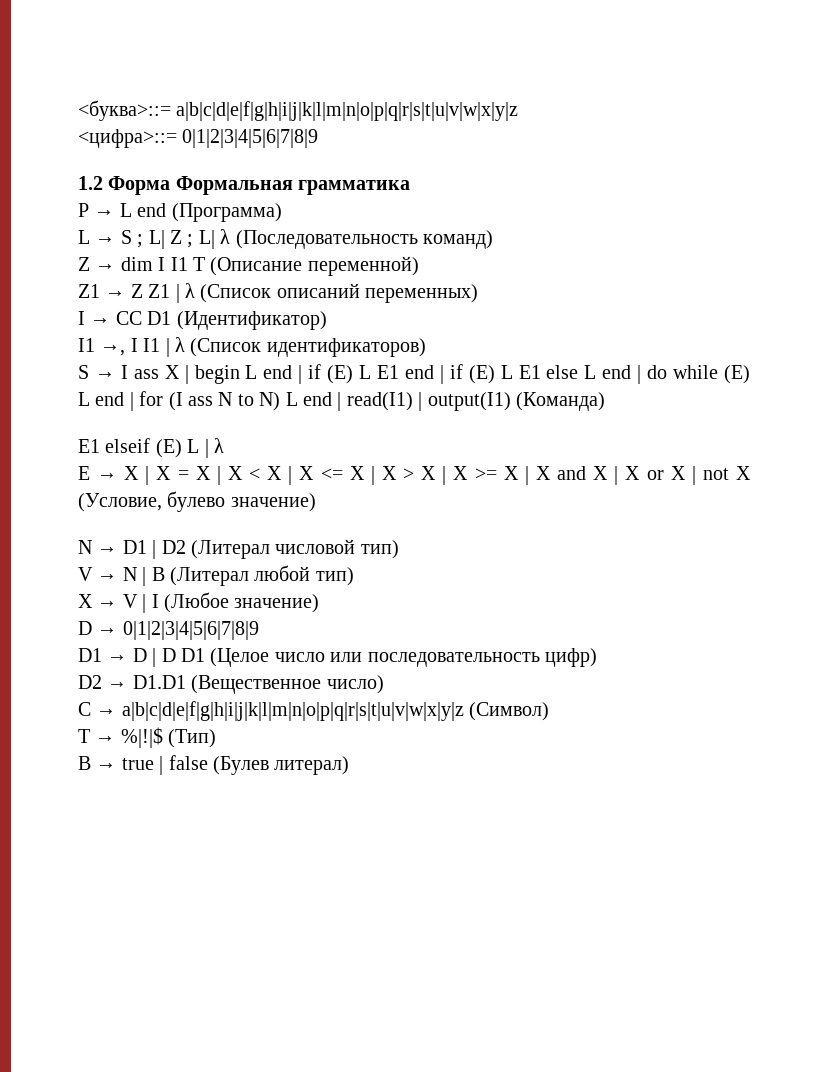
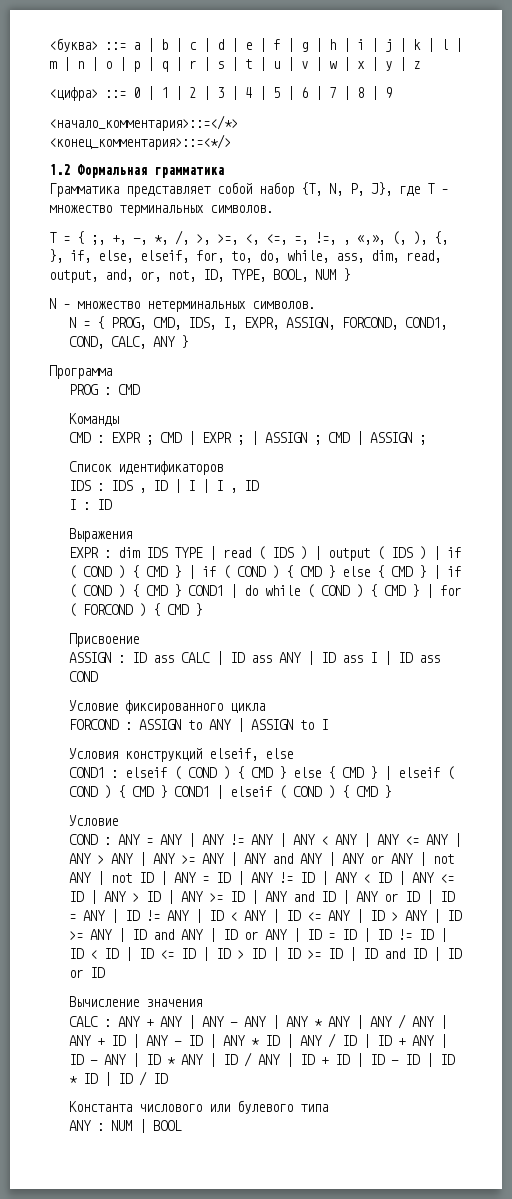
- <буква>::= a|b|c|d|e|f|g|h|i|j|k|l|m|n|o|p|q|r|s|t|u|v|w|x|y|z
- <цифра>::= 0|1|2|3|4|5|6|7|8|9
+ <буква> ::= a | b | c | d | e | f | g | h | i | j | k | l | m | n | o | p | q | r | s | t | u | v | w | x | y | z
+ <цифра> ::= 0 | 1 | 2 | 3 | 4 | 5 | 6 | 7 | 8 | 9
+ <начало_комментария>::=</*>
+ <конец_комментария>::=<*/>
- 1.2 Форма Формальная грамматика
+ 1.2 Формальная грамматика
- P → L end (Программа)
- L → S ; L| Z ; L| λ (Последовательность команд)
- Z → dim I I1 T (Описание переменной)
- Z1 → Z Z1 | λ (Список описаний переменных)
- I → CC D1 (Идентификатор)
- I1 →, I I1 | λ (Список идентификаторов)
- S → I ass X | begin L end | if (E) L E1 end | if (E) L E1 else L end | do while (E) L end | for (I ass N to N) L end | read(I1) | output(I1) (Команда)
- E1 elseif (E) L | λ
- E → X | X = X | X < X | X <= X | X > X | X >= X | X and X | X or X | not X (Условие, булево значение)
- N → D1 | D2 (Литерал числовой тип)
- V → N | B (Литерал любой тип)
- X → V | I (Любое значение)
- D → 0|1|2|3|4|5|6|7|8|9
- D1 → D | D D1 (Целое число или последовательность цифр)
- D2 → D1.D1 (Вещественное число)
- C → a|b|c|d|e|f|g|h|i|j|k|l|m|n|o|p|q|r|s|t|u|v|w|x|y|z (Символ)
- T → %|!|$ (Тип)
- B → true | false (Булев литерал)
+ Грамматика представляет собой набор {T, N, P, J}, где T – множество терминальных символов.
+ T = { ;, +, -, *, /, >, >=, <, <=, =, !=, , «,», (, ), {, }, if, else, elseif, for, to, do, while, ass, dim, read, output, and, or, not, ID, TYPE, BOOL, NUM }
+ N – множество нетерминальных символов.
+ N = { PROG, CMD, IDS, I, EXPR, ASSIGN, FORCOND, COND1, COND, CALC, ANY }
+ Программа
+ PROG : CMD
+ Команды
+ CMD : EXPR ; CMD | EXPR ; | ASSIGN ; CMD | ASSIGN ;
+ Список идентификаторов
+ IDS : IDS , ID | I | I , ID
+ I : ID
+ Выражения
+ EXPR : dim IDS TYPE | read ( IDS ) | output ( IDS ) | if ( COND ) { CMD } | if ( COND ) { CMD } else { CMD } | if ( COND ) { CMD } COND1 | do while ( COND ) { CMD } | for ( FORCOND ) { CMD }
+ Присвоение
+ ASSIGN : ID ass CALC | ID ass ANY | ID ass I | ID ass COND
+ Условие фиксированного цикла
+ FORCOND : ASSIGN to ANY | ASSIGN to I
+ Условия конструкций elseif, else
+ COND1 : elseif ( COND ) { CMD } else { CMD } | elseif ( COND ) { CMD } COND1 | elseif ( COND ) { CMD }
+ Условие
+ COND : ANY = ANY | ANY != ANY | ANY < ANY | ANY <= ANY | ANY > ANY | ANY >= ANY | ANY and ANY | ANY or ANY | not ANY | not ID | ANY = ID | ANY != ID | ANY < ID | ANY <= ID | ANY > ID | ANY >= ID | ANY and ID | ANY or ID | ID = ANY | ID != ANY | ID < ANY | ID <= ANY | ID > ANY | ID >= ANY | ID and ANY | ID or ANY | ID = ID | ID != ID | ID < ID | ID <= ID | ID > ID | ID >= ID | ID and ID | ID or ID
+ Вычисление значения
+ CALC : ANY + ANY | ANY - ANY | ANY * ANY | ANY / ANY | ANY + ID | ANY - ID | ANY * ID | ANY / ID | ID + ANY | ID - ANY | ID * ANY | ID / ANY | ID + ID | ID - ID | ID * ID | ID / ID
+ Константа числового или булевого типа
+ ANY : NUM | BOOL

